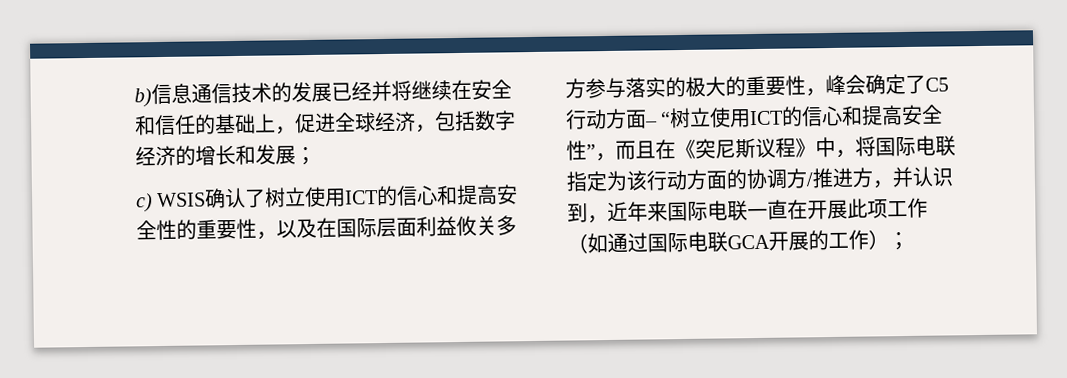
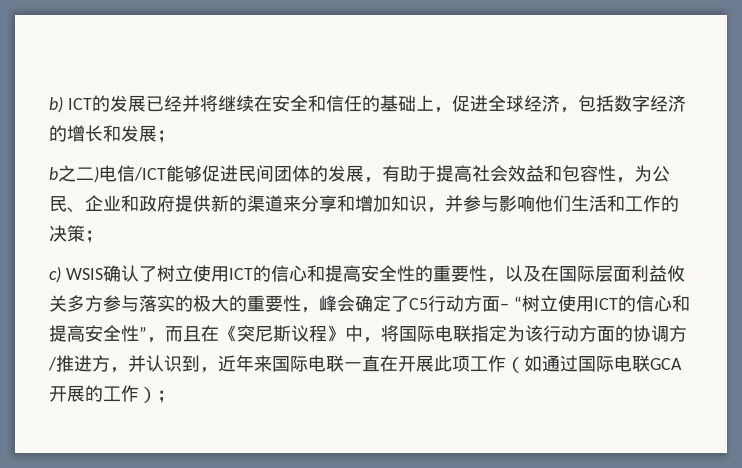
- b)信息通信技术的发展已经并将继续在安全和信任的基础上，促进全球经济，包括数字经济的增长和发展；
+ b) ICT的发展已经并将继续在安全和信任的基础上，促进全球经济，包括数字经济的增长和发展；
+ b之二)电信/ICT能够促进民间团体的发展，有助于提高社会效益和包容性，为公民、企业和政府提供新的渠道来分享和增加知识，并参与影响他们生活和工作的决策；

